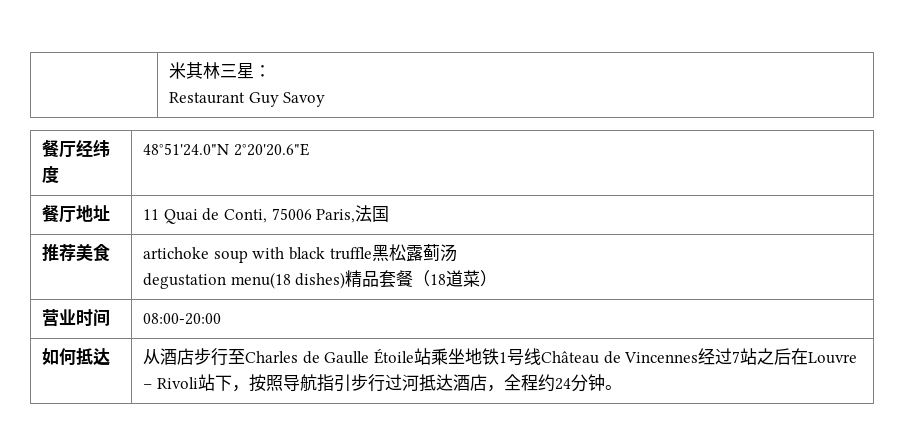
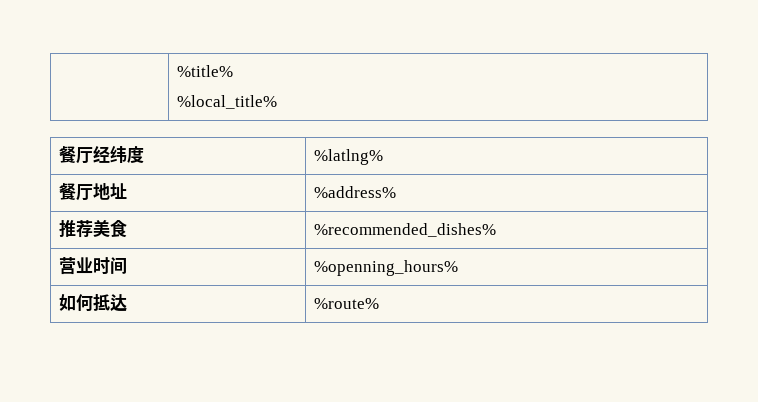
- | 米其林三星：
- Restaurant Guy Savoy
+ | %title%
+ %local_title%
- 餐厅经纬度 | 48°51'24.0"N 2°20'20.6"E
+ 餐厅经纬度 | %latlng%
- 餐厅地址 | 11 Quai de Conti, 75006 Paris,法国
- 推荐美食 | artichoke soup with black truffle黑松露蓟汤
- degustation menu(18 dishes)精品套餐（18道菜）
+ 餐厅地址 | %address%
+ 推荐美食 | %recommended_dishes%
- 营业时间 | 08:00-20:00
+ 营业时间 | %openning_hours%
- 如何抵达 | 从酒店步行至Charles de Gaulle Étoile站乘坐地铁1号线Château de Vincennes经过7站之后在Louvre – Rivoli站下，按照导航指引步行过河抵达酒店，全程约24分钟。
+ 如何抵达 | %route%

